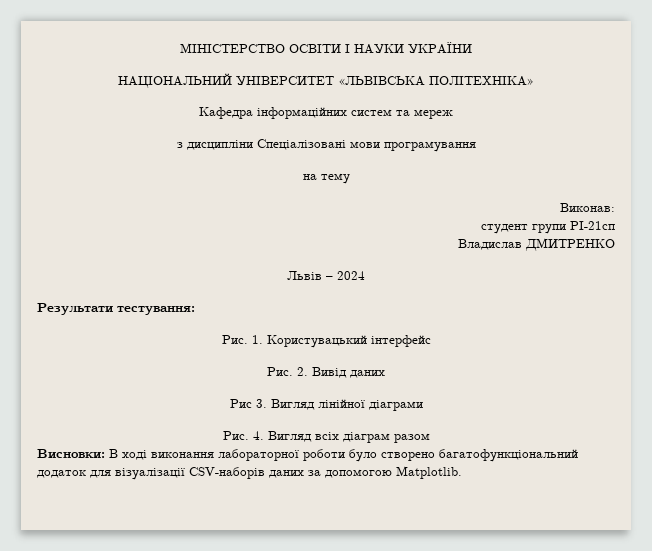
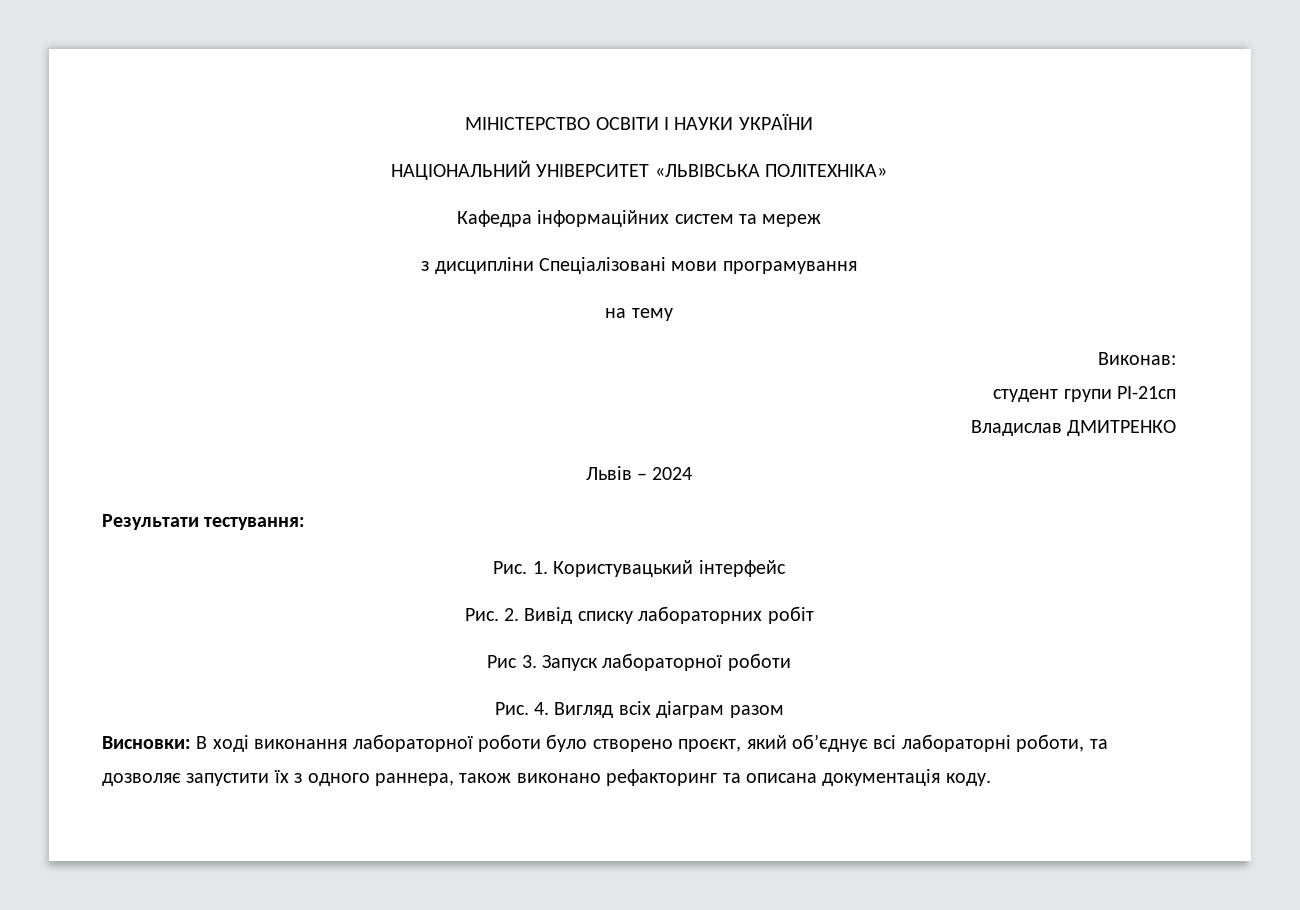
- Рис. 2. Вивід даних
+ Рис. 2. Вивід списку лабораторних робіт
- Рис 3. Вигляд лінійної діаграми
+ Рис 3. Запуск лабораторної роботи
- Висновки: В ході виконання лабораторної роботи було створено багатофункціональний додаток для візуалізації CSV-наборів даних за допомогою Matplotlib.
+ Висновки: В ході виконання лабораторної роботи було створено проєкт, який об’єднує всі лабораторні роботи, та дозволяє запустити їх з одного раннера, також виконано рефакторинг та описана документація коду.

